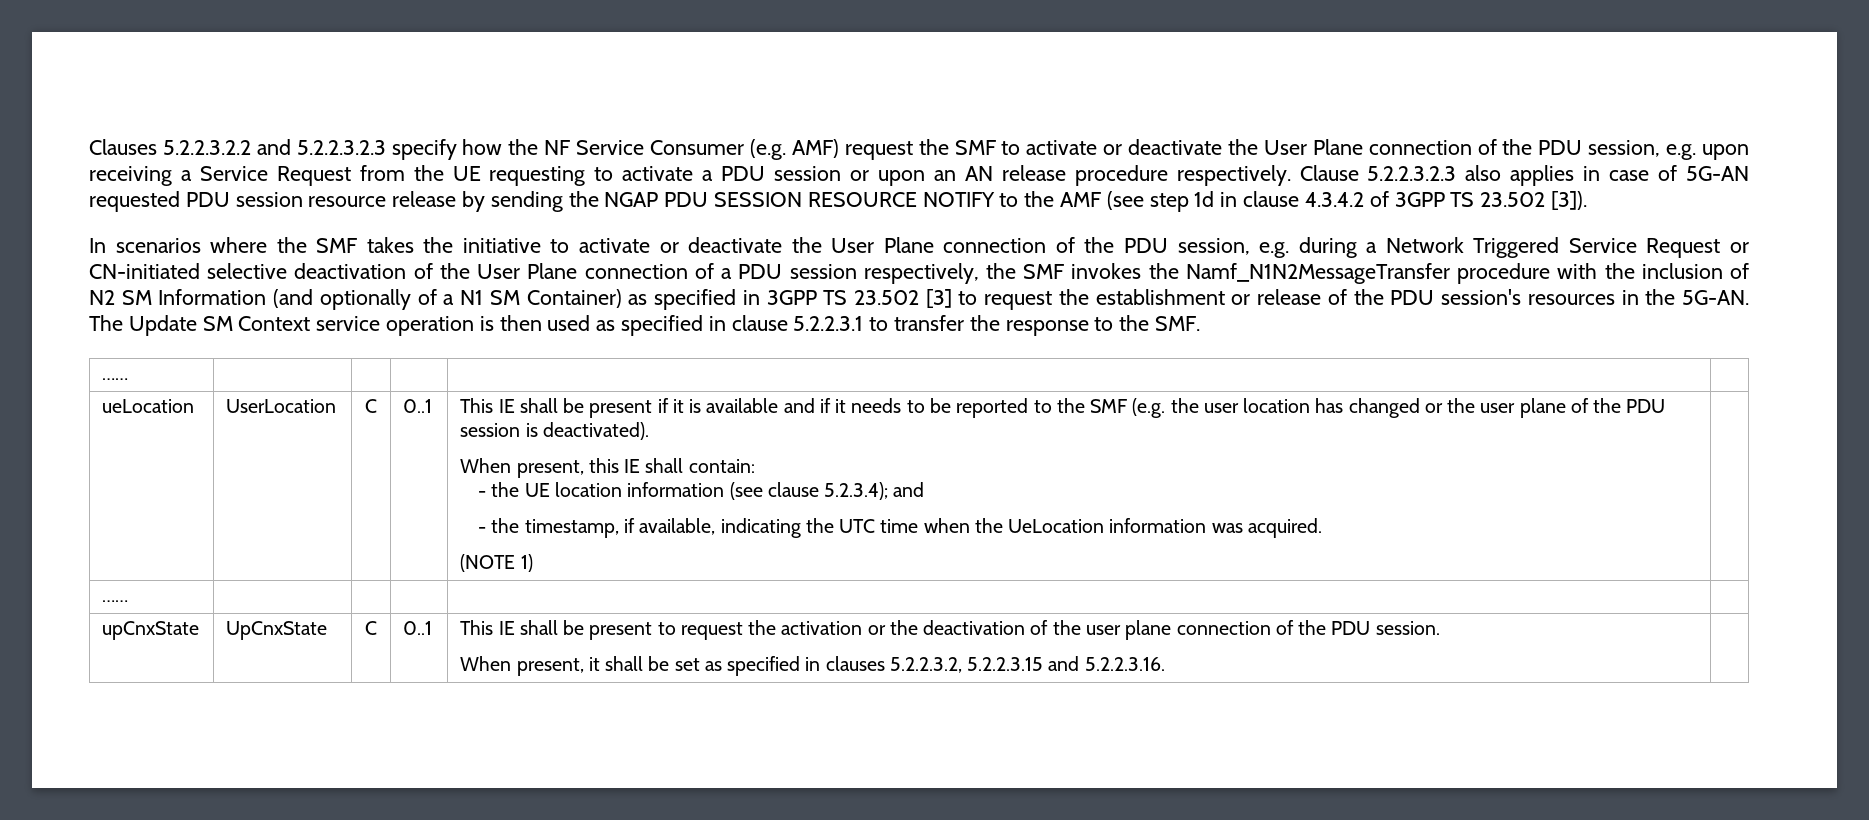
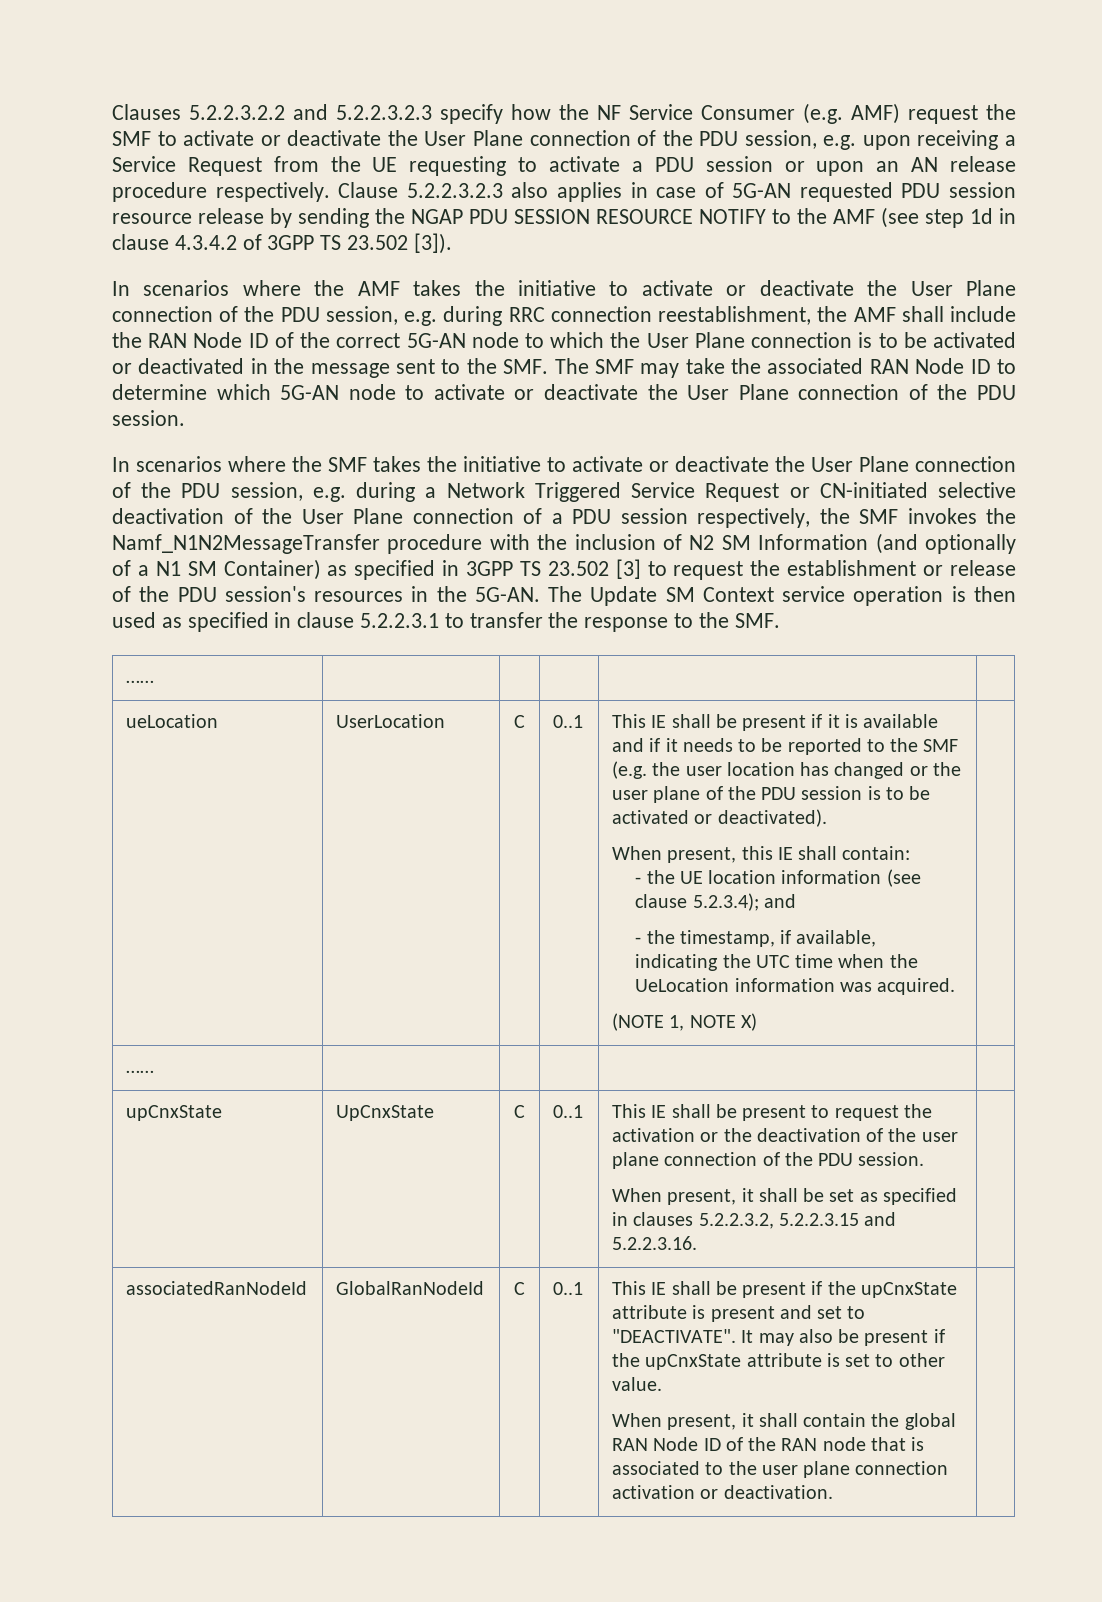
+ In scenarios where the AMF takes the initiative to activate or deactivate the User Plane connection of the PDU session, e.g. during RRC connection reestablishment, the AMF shall include the RAN Node ID of the correct 5G-AN node to which the User Plane connection is to be activated or deactivated in the message sent to the SMF. The SMF may take the associated RAN Node ID to determine which 5G-AN node to activate or deactivate the User Plane connection of the PDU session.
- This IE shall be present if it is available and if it needs to be reported to the SMF (e.g. the user location has changed or the user plane of the PDU session is deactivated).
+ This IE shall be present if it is available and if it needs to be reported to the SMF (e.g. the user location has changed or the user plane of the PDU session is to be activated or deactivated).
- (NOTE 1)
+ (NOTE 1, NOTE X)
+ associatedRanNodeId | GlobalRanNodeId | C | 0..1 | This IE shall be present if the upCnxState attribute is present and set to "DEACTIVATE". It may also be present if the upCnxState attribute is set to other value.
+ When present, it shall contain the global RAN Node ID of the RAN node that is associated to the user plane connection activation or deactivation.

